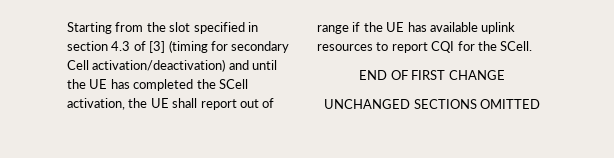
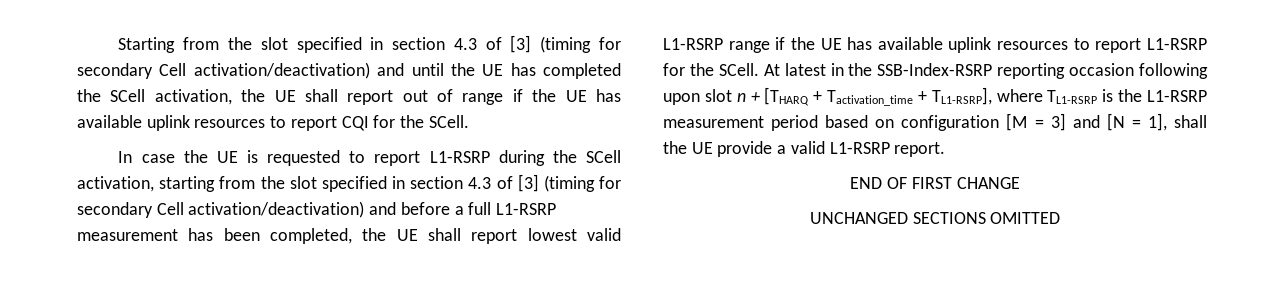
+ In case the UE is requested to report L1-RSRP during the SCell activation, starting from the slot specified in section 4.3 of [3] (timing for secondary Cell activation/deactivation) and before a full L1-RSRP measurement has been completed, the UE shall report lowest valid L1-RSRP range if the UE has available uplink resources to report L1-RSRP for the SCell. At latest in the SSB-Index-RSRP reporting occasion following upon slot n + [THARQ + Tactivation_time + TL1-RSRP], where TL1-RSRP is the L1-RSRP measurement period based on configuration [M = 3] and [N = 1], shall the UE provide a valid L1-RSRP report.

